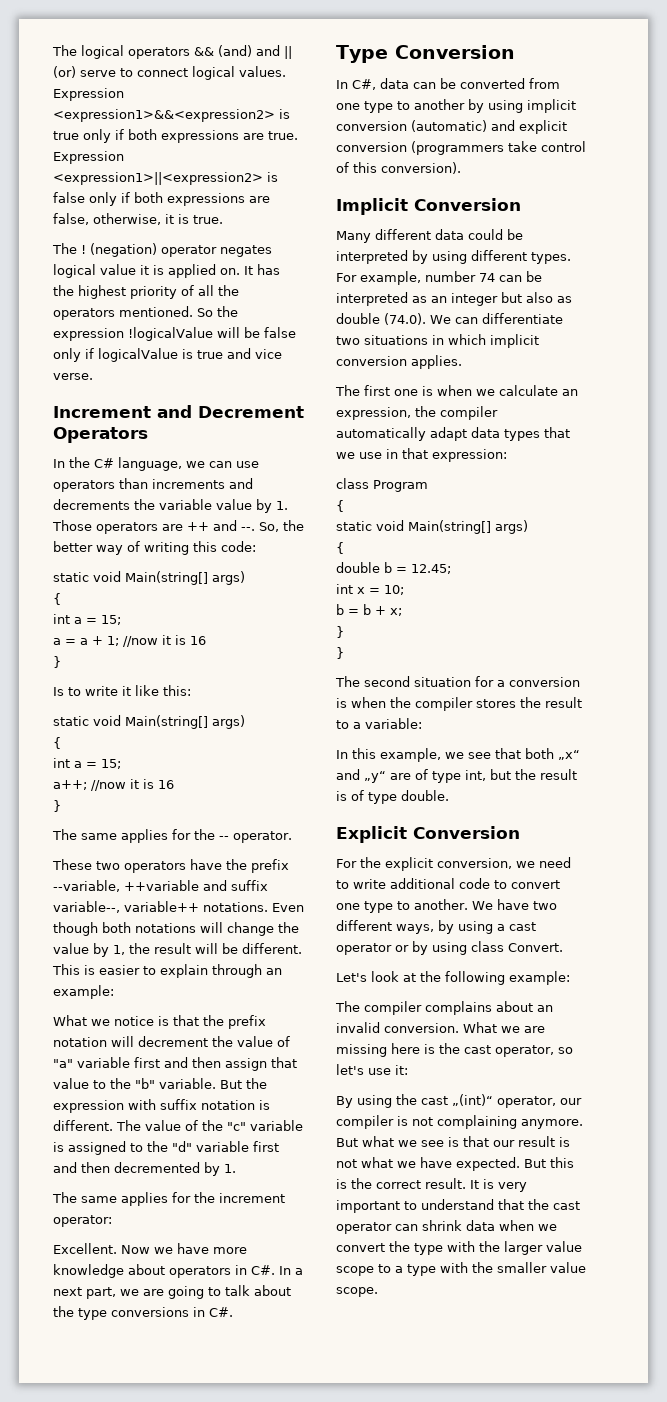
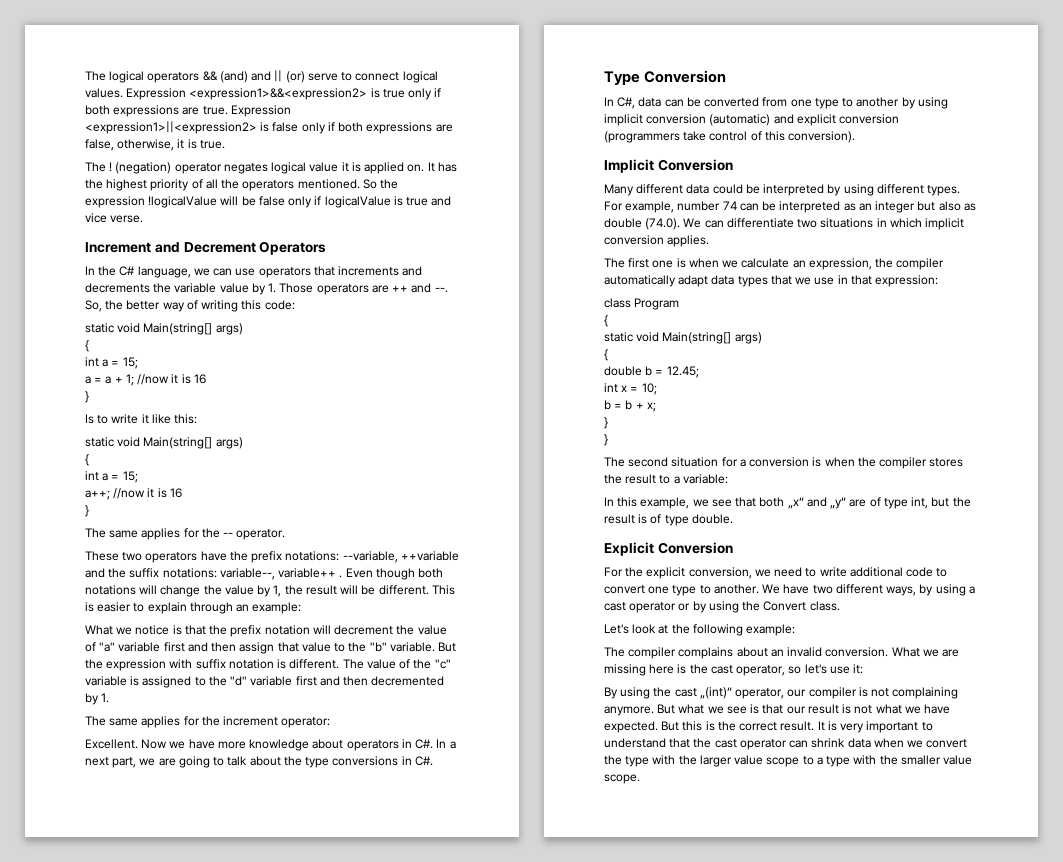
- In the C# language, we can use operators than increments and decrements the variable value by 1. Those operators are ++ and --.
+ In the C# language, we can use operators that increments and decrements the variable value by 1. Those operators are ++ and --.
- These two operators have the prefix --variable, ++variable and suffix variable--, variable++ notations.
+ These two operators have the prefix notations: --variable, ++variable and the suffix notations: variable--, variable++ .
- We have two different ways, by using a cast operator or by using class Convert.
+ We have two different ways, by using a cast operator or by using the Convert class.

